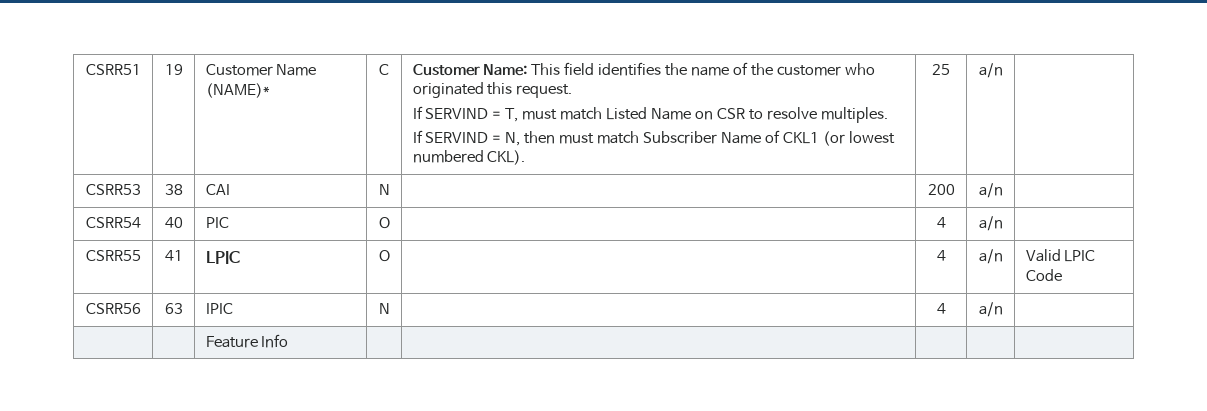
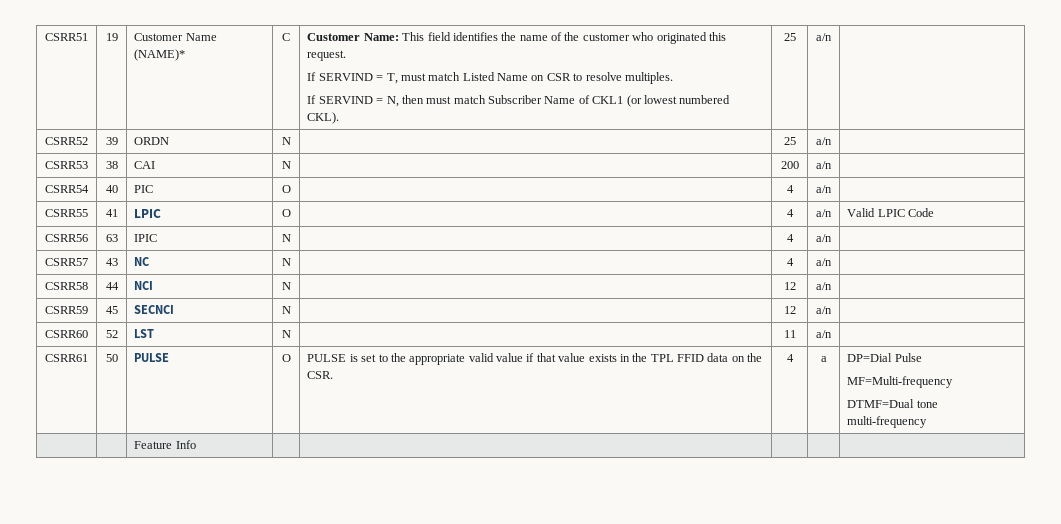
+ CSRR52 | 39 | ORDN | N | | 25 | a/n |
+ CSRR57 | 43 | NC | N | | 4 | a/n |
+ CSRR58 | 44 | NCI | N | | 12 | a/n |
+ CSRR59 | 45 | SECNCI | N | | 12 | a/n |
+ CSRR60 | 52 | LST | N | | 11 | a/n |
+ CSRR61 | 50 | PULSE | O | PULSE is set to the appropriate valid value if that value exists in the TPL FFID data on the CSR. | 4 | a | DP=Dial Pulse
+ MF=Multi-frequency
+ DTMF=Dual tone multi-frequency

